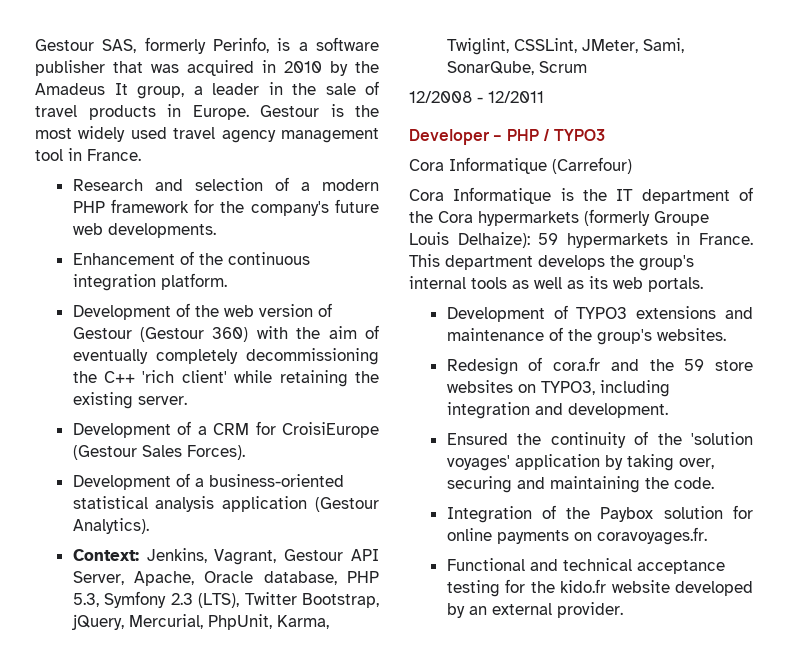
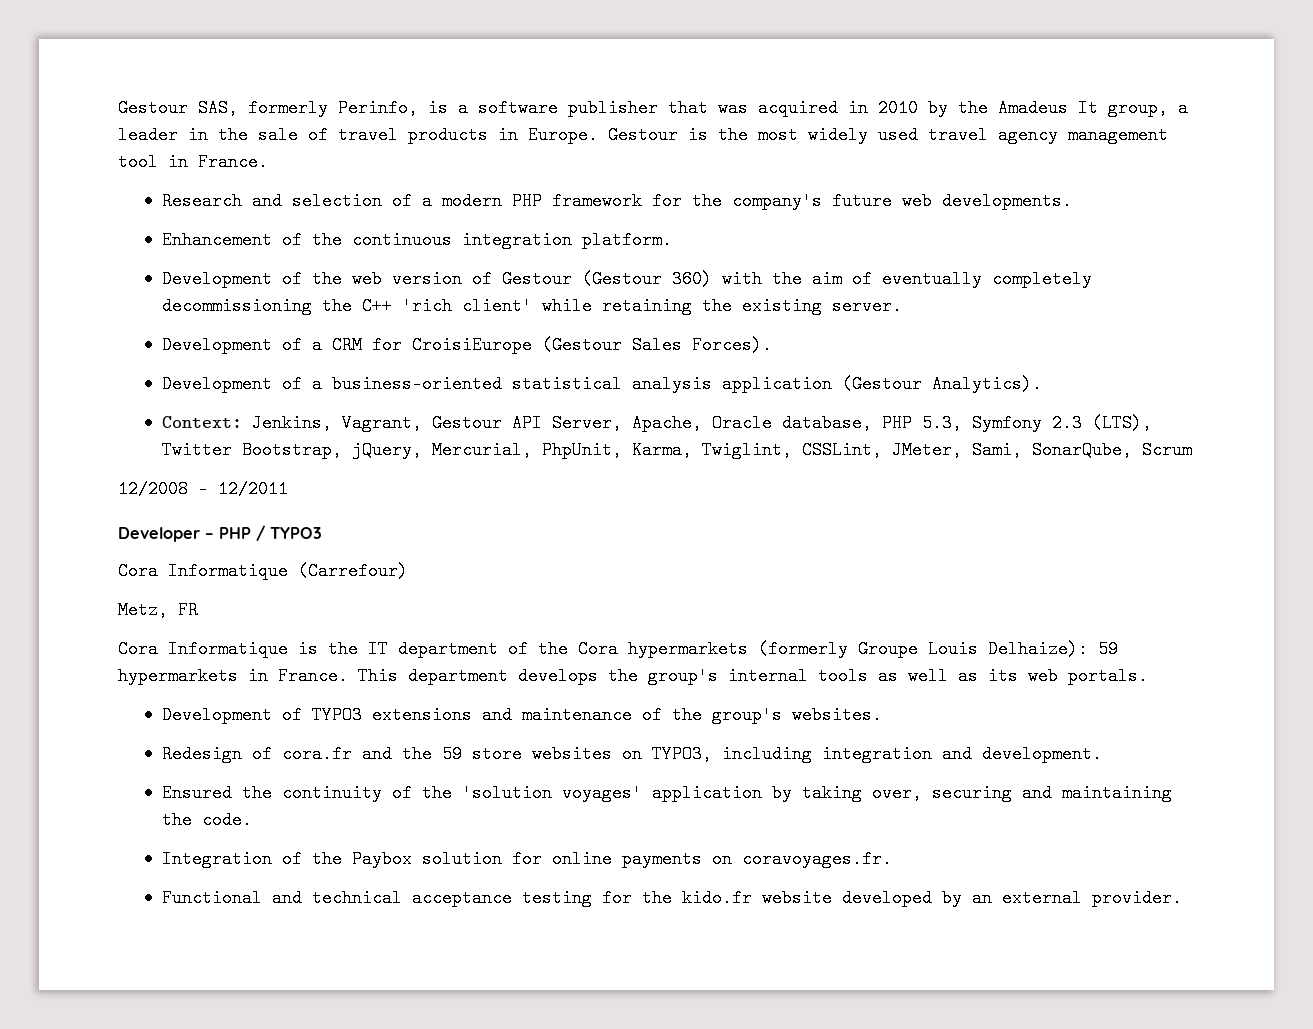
+ Metz, FR

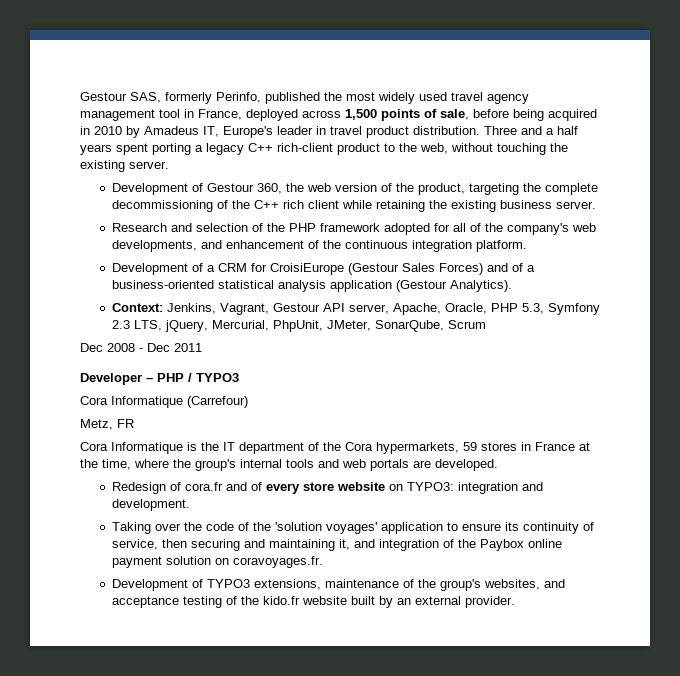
- Gestour SAS, formerly Perinfo, is a software publisher that was acquired in 2010 by the Amadeus It group, a leader in the sale of travel products in Europe. Gestour is the most widely used travel agency management tool in France.
- Research and selection of a modern PHP framework for the company's future web developments.
- Enhancement of the continuous integration platform.
+ Gestour SAS, formerly Perinfo, published the most widely used travel agency management tool in France, deployed across 1,500 points of sale, before being acquired in 2010 by Amadeus IT, Europe's leader in travel product distribution. Three and a half years spent porting a legacy C++ rich-client product to the web, without touching the existing server.
+ Development of Gestour 360, the web version of the product, targeting the complete decommissioning of the C++ rich client while retaining the existing business server.
+ Research and selection of the PHP framework adopted for all of the company's web developments, and enhancement of the continuous integration platform.
- Development of the web version of Gestour (Gestour 360) with the aim of eventually completely decommissioning the C++ 'rich client' while retaining the existing server.
- Development of a CRM for CroisiEurope (Gestour Sales Forces).
- Development of a business-oriented statistical analysis application (Gestour Analytics).
+ Development of a CRM for CroisiEurope (Gestour Sales Forces) and of a business-oriented statistical analysis application (Gestour Analytics).
- Context: Jenkins, Vagrant, Gestour API Server, Apache, Oracle database, PHP 5.3, Symfony 2.3 (LTS), Twitter Bootstrap, jQuery, Mercurial, PhpUnit, Karma, Twiglint, CSSLint, JMeter, Sami, SonarQube, Scrum
- 12/2008 - 12/2011
+ Context: Jenkins, Vagrant, Gestour API server, Apache, Oracle, PHP 5.3, Symfony 2.3 LTS, jQuery, Mercurial, PhpUnit, JMeter, SonarQube, Scrum
+ Dec 2008 - Dec 2011
- Cora Informatique is the IT department of the Cora hypermarkets (formerly Groupe Louis Delhaize): 59 hypermarkets in France. This department develops the group's internal tools as well as its web portals.
- Development of TYPO3 extensions and maintenance of the group's websites.
- Redesign of cora.fr and the 59 store websites on TYPO3, including integration and development.
+ Cora Informatique is the IT department of the Cora hypermarkets, 59 stores in France at the time, where the group's internal tools and web portals are developed.
+ Redesign of cora.fr and of every store website on TYPO3: integration and development.
- Ensured the continuity of the 'solution voyages' application by taking over, securing and maintaining the code.
- Integration of the Paybox solution for online payments on coravoyages.fr.
- Functional and technical acceptance testing for the kido.fr website developed by an external provider.
+ Taking over the code of the 'solution voyages' application to ensure its continuity of service, then securing and maintaining it, and integration of the Paybox online payment solution on coravoyages.fr.
+ Development of TYPO3 extensions, maintenance of the group's websites, and acceptance testing of the kido.fr website built by an external provider.

